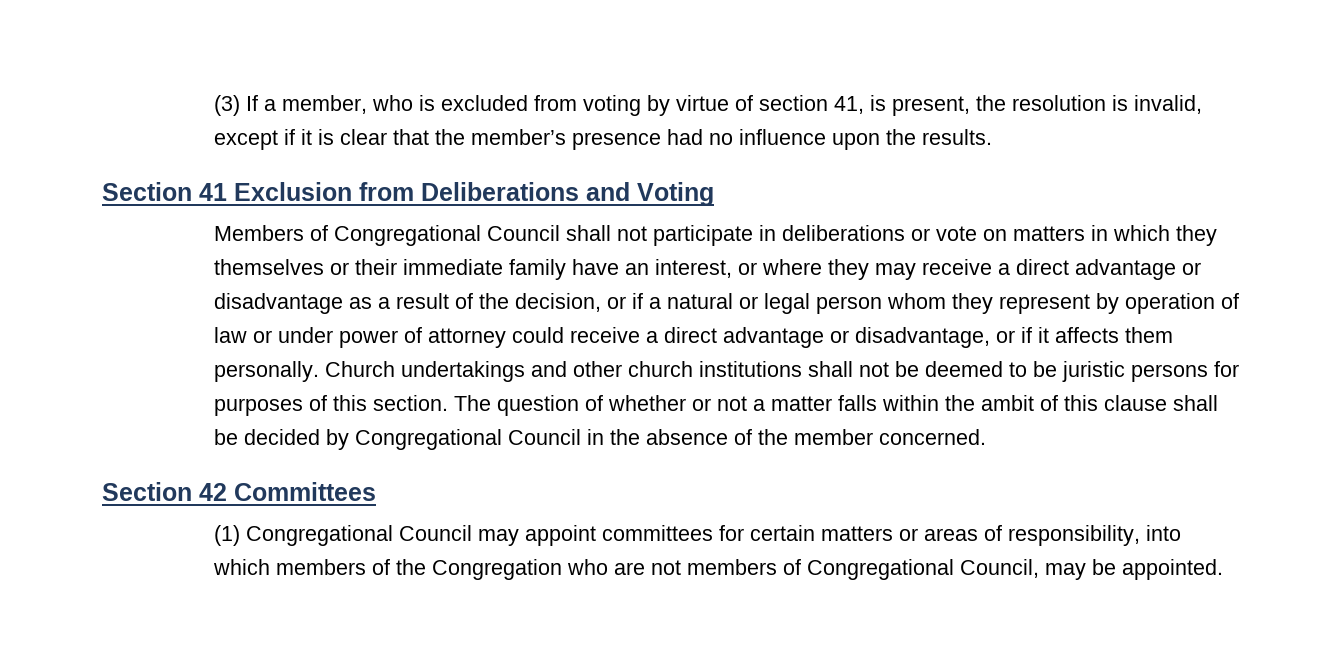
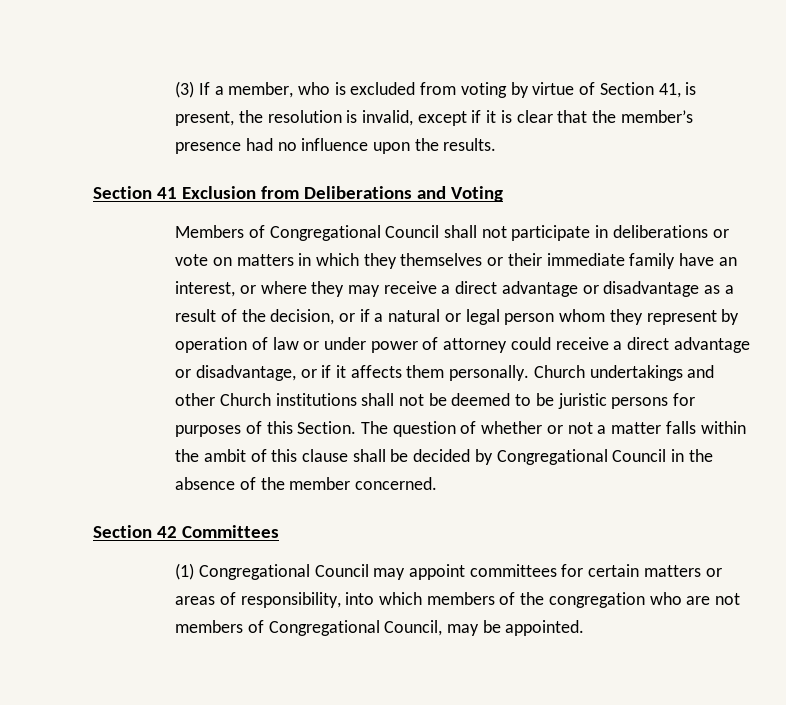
- (3) If a member, who is excluded from voting by virtue of section 41, is present, the resolution is invalid, except if it is clear that the member’s presence had no influence upon the results.
+ (3) If a member, who is excluded from voting by virtue of Section 41, is present, the resolution is invalid, except if it is clear that the member’s presence had no influence upon the results.
- Church undertakings and other church institutions shall not be deemed to be juristic persons for purposes of this section.
+ Church undertakings and other Church institutions shall not be deemed to be juristic persons for purposes of this Section.
- (1) Congregational Council may appoint committees for certain matters or areas of responsibility, into which members of the Congregation who are not members of Congregational Council, may be appointed.
+ (1) Congregational Council may appoint committees for certain matters or areas of responsibility, into which members of the congregation who are not members of Congregational Council, may be appointed.

